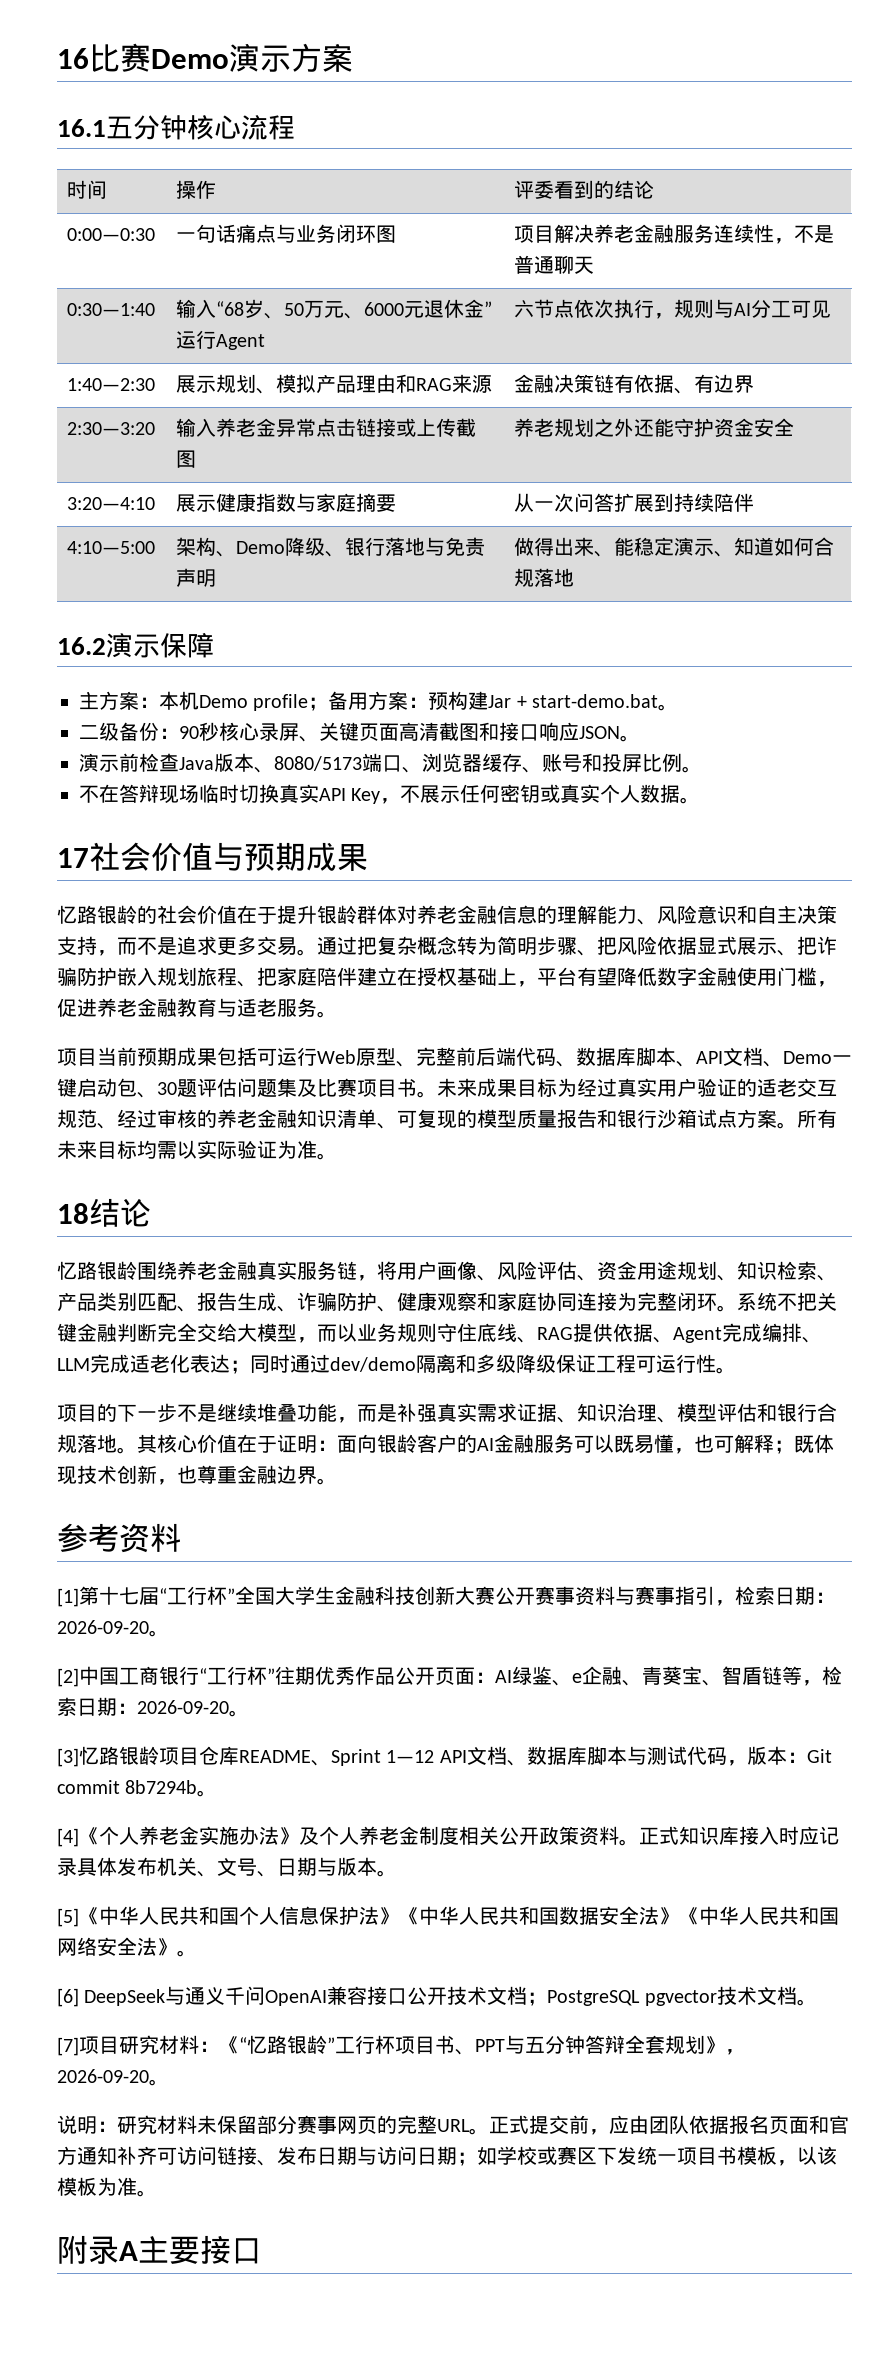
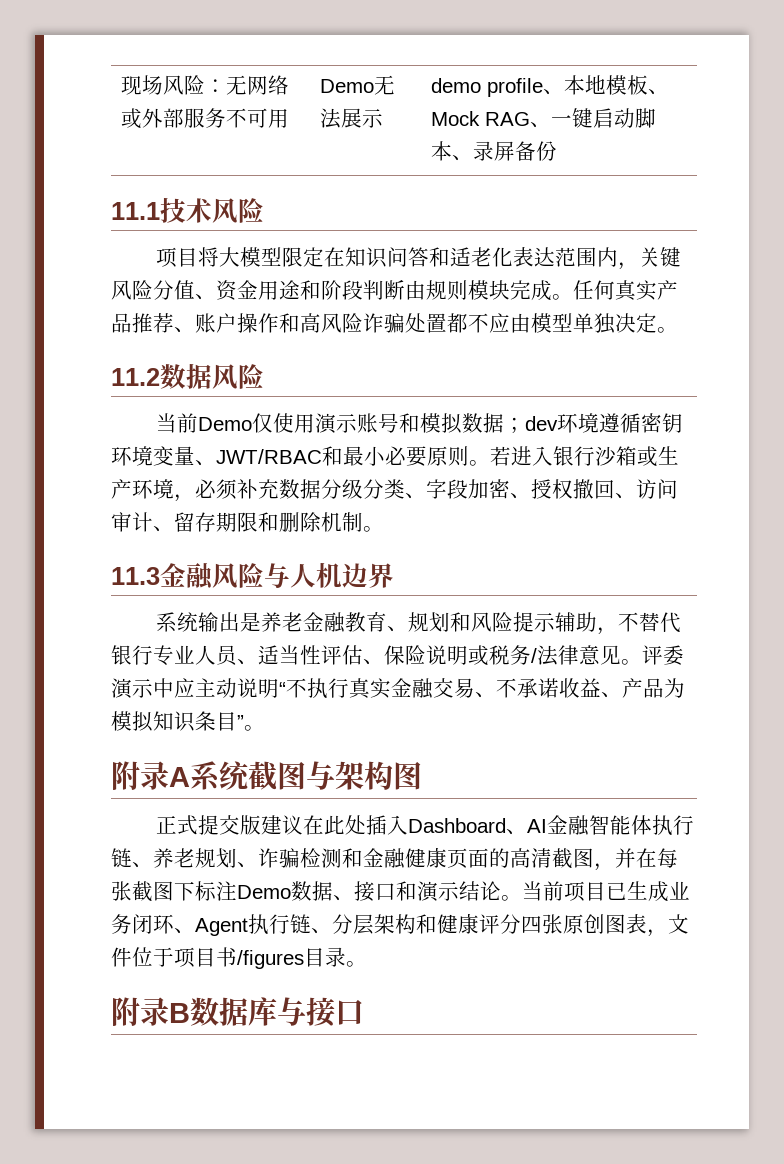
- 16比赛Demo演示方案
- 16.1五分钟核心流程
- 时间 | 操作 | 评委看到的结论
- 0:00—0:30 | 一句话痛点与业务闭环图 | 项目解决养老金融服务连续性，不是普通聊天
- 0:30—1:40 | 输入“68岁、50万元、6000元退休金”运行Agent | 六节点依次执行，规则与AI分工可见
- 1:40—2:30 | 展示规划、模拟产品理由和RAG来源 | 金融决策链有依据、有边界
- 2:30—3:20 | 输入养老金异常点击链接或上传截图 | 养老规划之外还能守护资金安全
- 3:20—4:10 | 展示健康指数与家庭摘要 | 从一次问答扩展到持续陪伴
- 4:10—5:00 | 架构、Demo降级、银行落地与免责声明 | 做得出来、能稳定演示、知道如何合规落地
- 16.2演示保障
- 主方案：本机Demo profile；备用方案：预构建Jar + start-demo.bat。
- 二级备份：90秒核心录屏、关键页面高清截图和接口响应JSON。
- 演示前检查Java版本、8080/5173端口、浏览器缓存、账号和投屏比例。
- 不在答辩现场临时切换真实API Key，不展示任何密钥或真实个人数据。
- 17社会价值与预期成果
- 忆路银龄的社会价值在于提升银龄群体对养老金融信息的理解能力、风险意识和自主决策支持，而不是追求更多交易。通过把复杂概念转为简明步骤、把风险依据显式展示、把诈骗防护嵌入规划旅程、把家庭陪伴建立在授权基础上，平台有望降低数字金融使用门槛，促进养老金融教育与适老服务。
- 项目当前预期成果包括可运行Web原型、完整前后端代码、数据库脚本、API文档、Demo一键启动包、30题评估问题集及比赛项目书。未来成果目标为经过真实用户验证的适老交互规范、经过审核的养老金融知识清单、可复现的模型质量报告和银行沙箱试点方案。所有未来目标均需以实际验证为准。
- 18结论
- 忆路银龄围绕养老金融真实服务链，将用户画像、风险评估、资金用途规划、知识检索、产品类别匹配、报告生成、诈骗防护、健康观察和家庭协同连接为完整闭环。系统不把关键金融判断完全交给大模型，而以业务规则守住底线、RAG提供依据、Agent完成编排、LLM完成适老化表达；同时通过dev/demo隔离和多级降级保证工程可运行性。
- 项目的下一步不是继续堆叠功能，而是补强真实需求证据、知识治理、模型评估和银行合规落地。其核心价值在于证明：面向银龄客户的AI金融服务可以既易懂，也可解释；既体现技术创新，也尊重金融边界。
- 参考资料
- [1]第十七届“工行杯”全国大学生金融科技创新大赛公开赛事资料与赛事指引，检索日期：2026-09-20。
- [2]中国工商银行“工行杯”往期优秀作品公开页面：AI绿鉴、e企融、青葵宝、智盾链等，检索日期：2026-09-20。
- [3]忆路银龄项目仓库README、Sprint 1—12 API文档、数据库脚本与测试代码，版本：Git commit 8b7294b。
- [4]《个人养老金实施办法》及个人养老金制度相关公开政策资料。正式知识库接入时应记录具体发布机关、文号、日期与版本。
- [5]《中华人民共和国个人信息保护法》《中华人民共和国数据安全法》《中华人民共和国网络安全法》。
- [6] DeepSeek与通义千问OpenAI兼容接口公开技术文档；PostgreSQL pgvector技术文档。
- [7]项目研究材料：《“忆路银龄”工行杯项目书、PPT与五分钟答辩全套规划》，2026-09-20。
- 说明：研究材料未保留部分赛事网页的完整URL。正式提交前，应由团队依据报名页面和官方通知补齐可访问链接、发布日期与访问日期；如学校或赛区下发统一项目书模板，以该模板为准。
- 附录A主要接口
+ 现场风险：无网络或外部服务不可用 | Demo无法展示 | demo profile、本地模板、Mock RAG、一键启动脚本、录屏备份
+ 11.1技术风险
+ 项目将大模型限定在知识问答和适老化表达范围内，关键风险分值、资金用途和阶段判断由规则模块完成。任何真实产品推荐、账户操作和高风险诈骗处置都不应由模型单独决定。
+ 11.2数据风险
+ 当前Demo仅使用演示账号和模拟数据；dev环境遵循密钥环境变量、JWT/RBAC和最小必要原则。若进入银行沙箱或生产环境，必须补充数据分级分类、字段加密、授权撤回、访问审计、留存期限和删除机制。
+ 11.3金融风险与人机边界
+ 系统输出是养老金融教育、规划和风险提示辅助，不替代银行专业人员、适当性评估、保险说明或税务/法律意见。评委演示中应主动说明“不执行真实金融交易、不承诺收益、产品为模拟知识条目”。
+ 附录A系统截图与架构图
+ 正式提交版建议在此处插入Dashboard、AI金融智能体执行链、养老规划、诈骗检测和金融健康页面的高清截图，并在每张截图下标注Demo数据、接口和演示结论。当前项目已生成业务闭环、Agent执行链、分层架构和健康评分四张原创图表，文件位于项目书/figures目录。
+ 附录B数据库与接口

